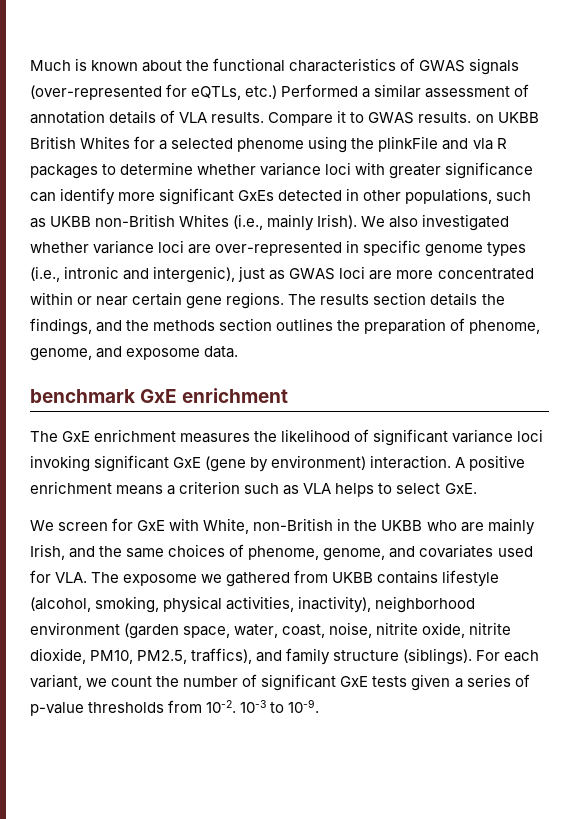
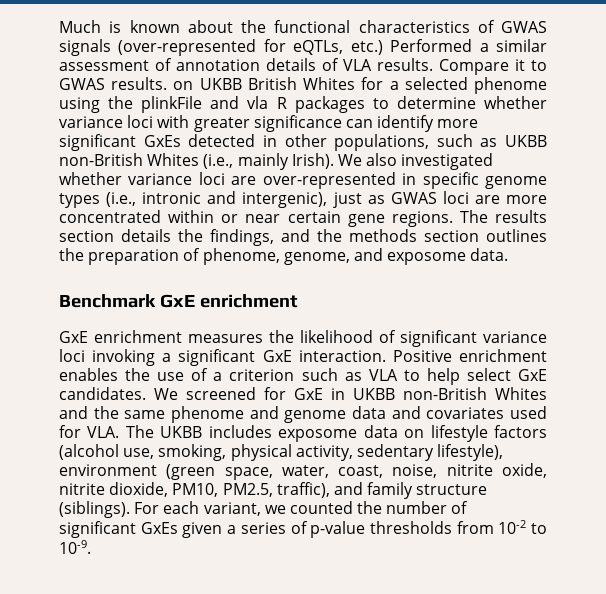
- benchmark GxE enrichment
+ Benchmark GxE enrichment
- The GxE enrichment measures the likelihood of significant variance loci invoking significant GxE (gene by environment) interaction. A positive enrichment means a criterion such as VLA helps to select GxE.
- We screen for GxE with White, non-British in the UKBB who are mainly Irish, and the same choices of phenome, genome, and covariates used for VLA. The exposome we gathered from UKBB contains lifestyle (alcohol, smoking, physical activities, inactivity), neighborhood environment (garden space, water, coast, noise, nitrite oxide, nitrite dioxide, PM10, PM2.5, traffics), and family structure (siblings).
+ GxE enrichment measures the likelihood of significant variance loci invoking a significant GxE interaction. Positive enrichment enables the use of a criterion such as VLA to help select GxE candidates. We screened for GxE in UKBB non-British Whites and the same phenome and genome data and covariates used for VLA. The UKBB includes exposome data on lifestyle factors (alcohol use, smoking, physical activity, sedentary lifestyle), environment (green space, water, coast, noise, nitrite oxide, nitrite dioxide, PM10, PM2.5, traffic), and family structure (siblings).
- For each variant, we count the number of significant GxE tests given a series of p-value thresholds from 10-2. 10-3 to 10-9.
+ For each variant, we counted the number of significant GxEs given a series of p-value thresholds from 10-2 to 10-9.

